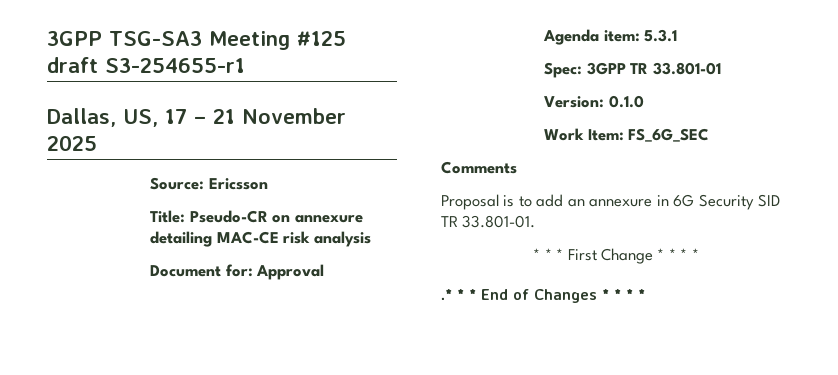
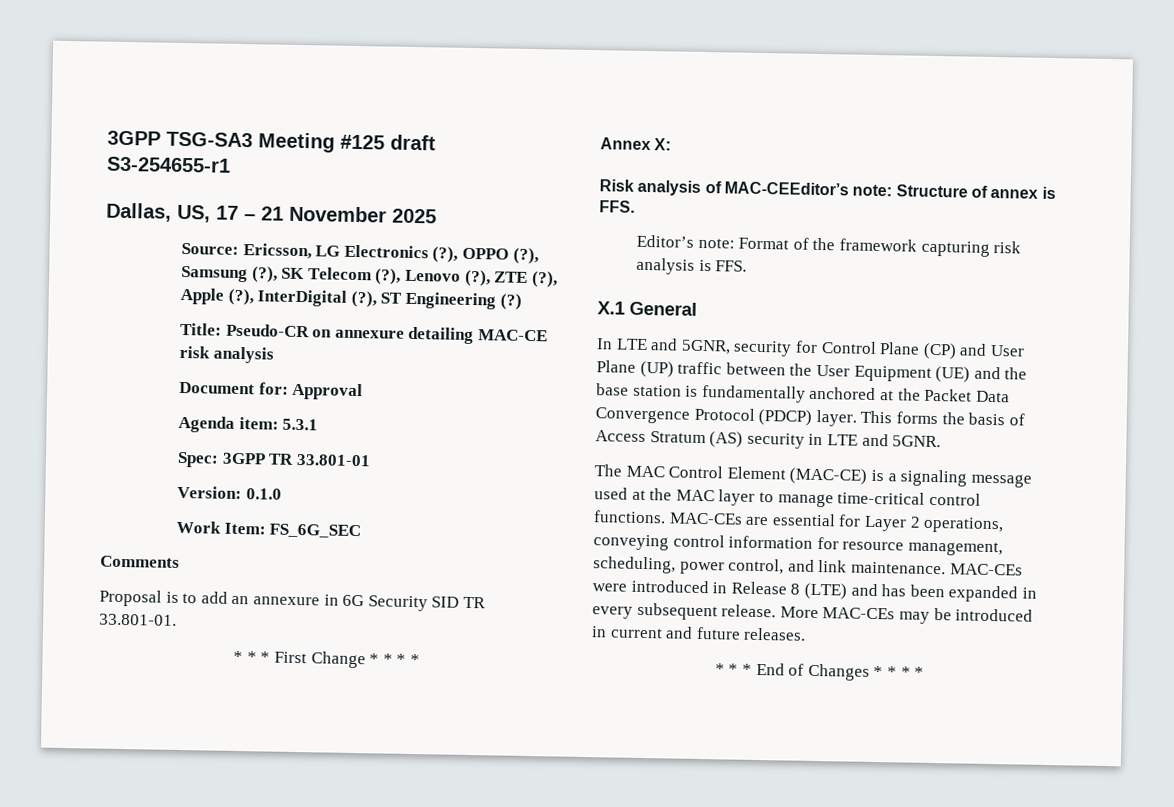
- Source: Ericsson
+ Source: Ericsson, LG Electronics (?), OPPO (?), Samsung (?), SK Telecom (?), Lenovo (?), ZTE (?), Apple (?), InterDigital (?), ST Engineering (?)
- .* * * End of Changes * * * *
+ Annex X:
+ Risk analysis of MAC-CEEditor’s note: Structure of annex is FFS.
+ Editor’s note: Format of the framework capturing risk analysis is FFS.
+ X.1 General
+ In LTE and 5GNR, security for Control Plane (CP) and User Plane (UP) traffic between the User Equipment (UE) and the base station is fundamentally anchored at the Packet Data Convergence Protocol (PDCP) layer. This forms the basis of Access Stratum (AS) security in LTE and 5GNR.
+ The MAC Control Element (MAC-CE) is a signaling message used at the MAC layer to manage time-critical control functions. MAC-CEs are essential for Layer 2 operations, conveying control information for resource management, scheduling, power control, and link maintenance. MAC-CEs were introduced in Release 8 (LTE) and has been expanded in every subsequent release. More MAC-CEs may be introduced in current and future releases.
+ * * * End of Changes * * * *

